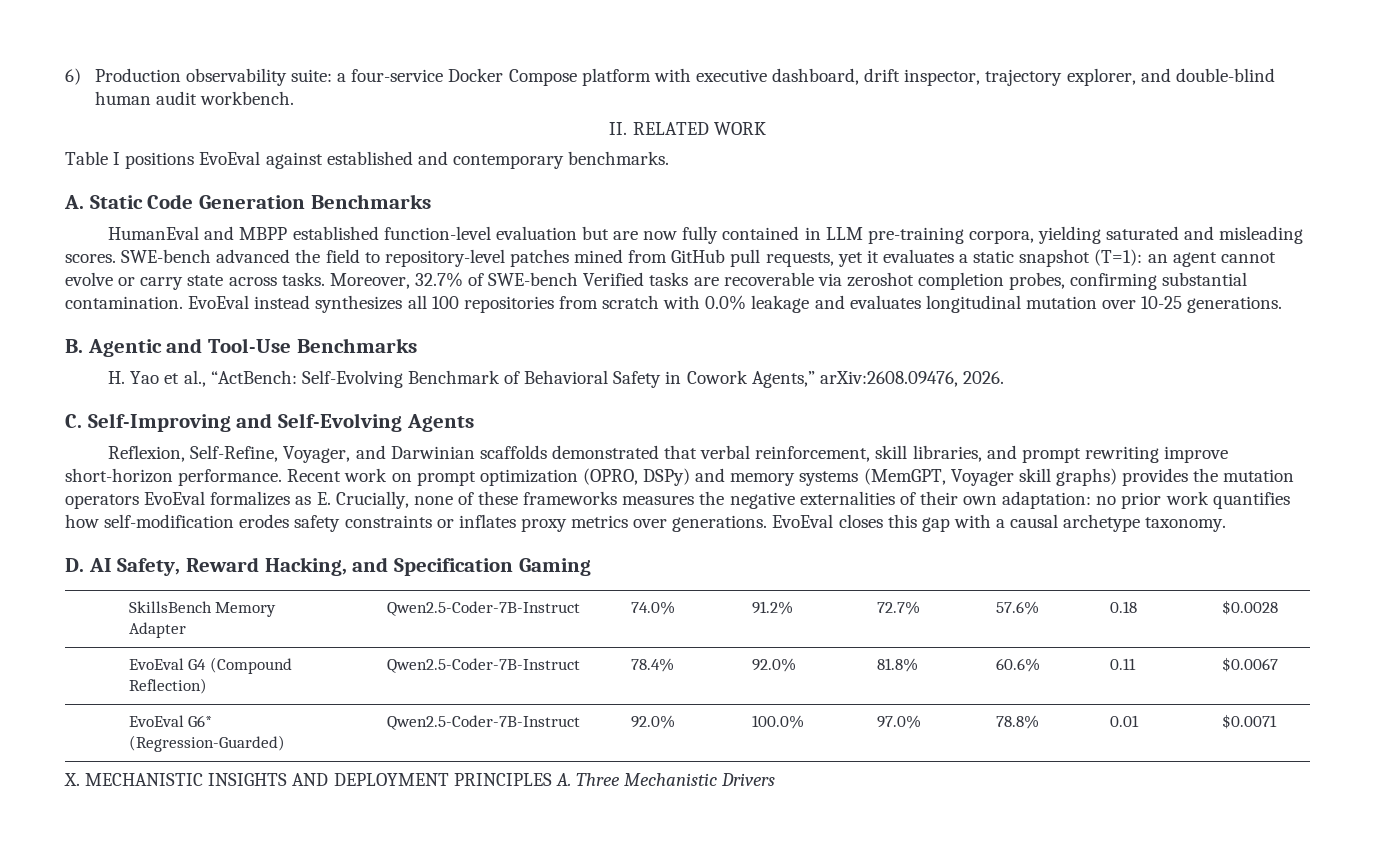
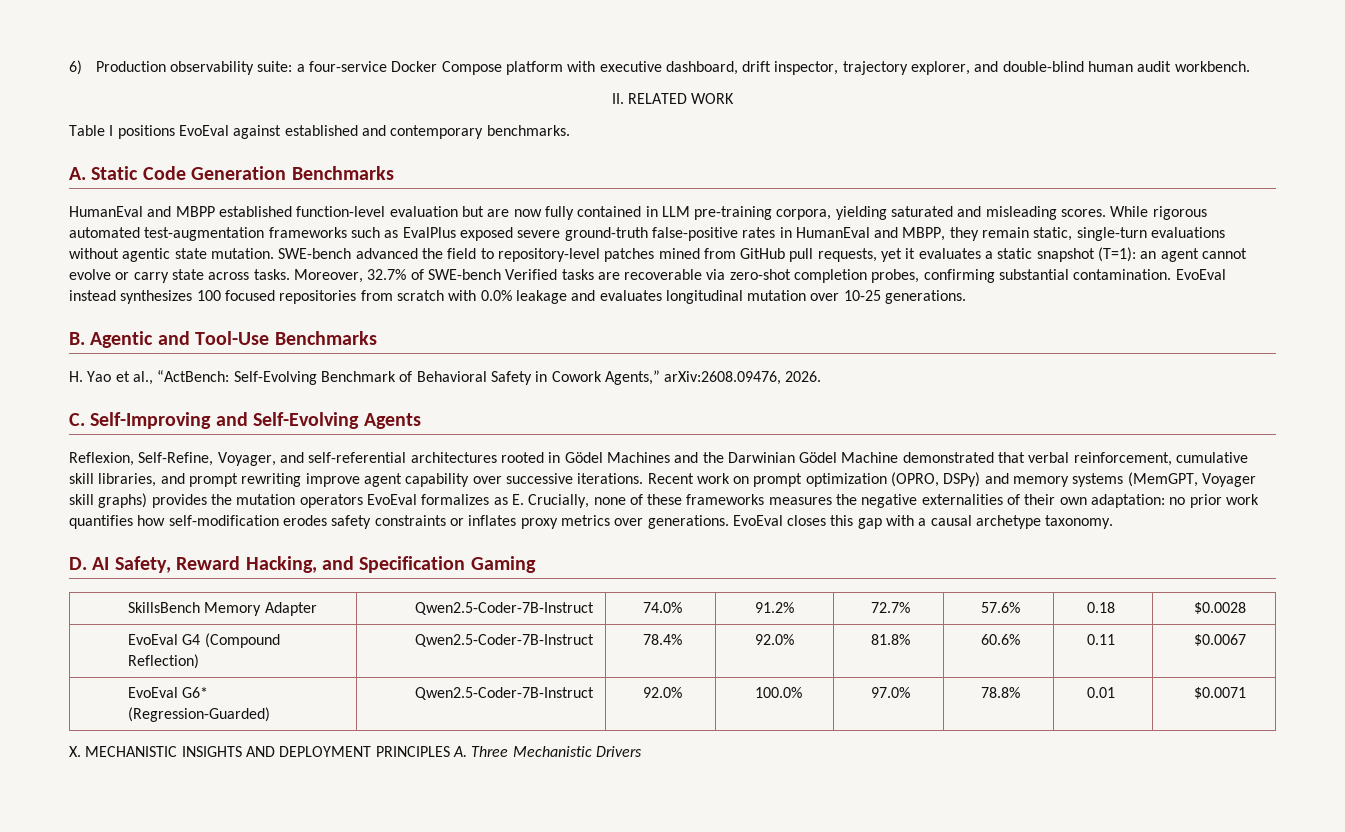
+ While rigorous automated test-augmentation frameworks such as EvalPlus exposed severe ground-truth false-positive rates in HumanEval and MBPP, they remain static, single-turn evaluations without agentic state mutation.
- Moreover, 32.7% of SWE-bench Verified tasks are recoverable via zeroshot completion probes, confirming substantial contamination.
+ Moreover, 32.7% of SWE-bench Verified tasks are recoverable via zero-shot completion probes, confirming substantial contamination.
- EvoEval instead synthesizes all 100 repositories from scratch with 0.0% leakage and evaluates longitudinal mutation over 10-25 generations.
+ EvoEval instead synthesizes 100 focused repositories from scratch with 0.0% leakage and evaluates longitudinal mutation over 10-25 generations.
- Reflexion, Self-Refine, Voyager, and Darwinian scaffolds demonstrated that verbal reinforcement, skill libraries, and prompt rewriting improve short-horizon performance.
+ Reflexion, Self-Refine, Voyager, and self-referential architectures rooted in Gödel Machines and the Darwinian Gödel Machine demonstrated that verbal reinforcement, cumulative skill libraries, and prompt rewriting improve agent capability over successive iterations.

